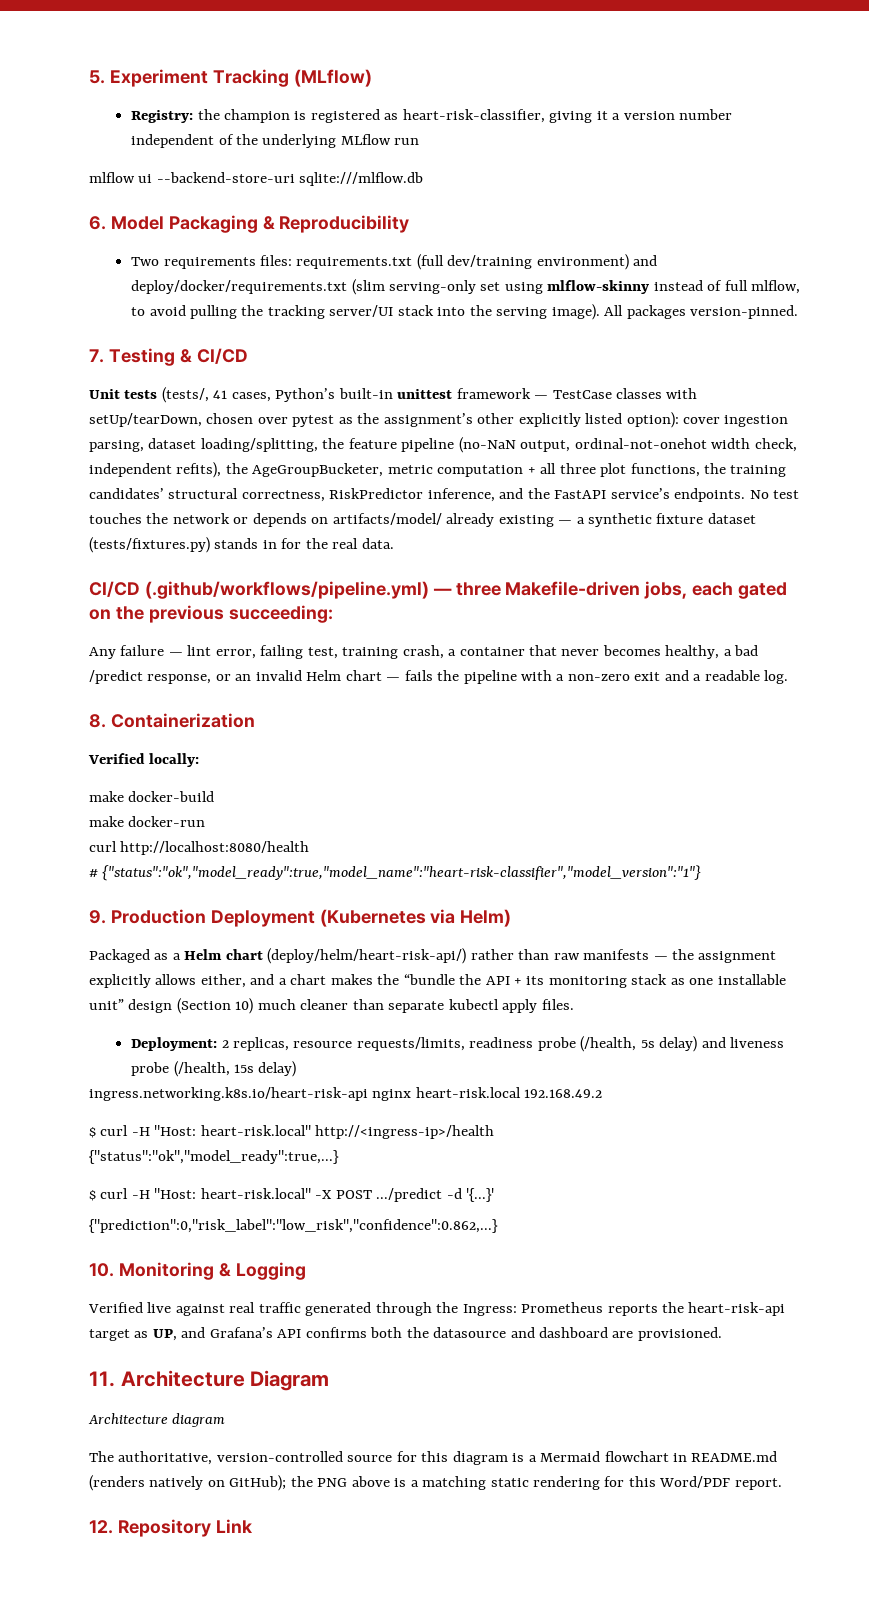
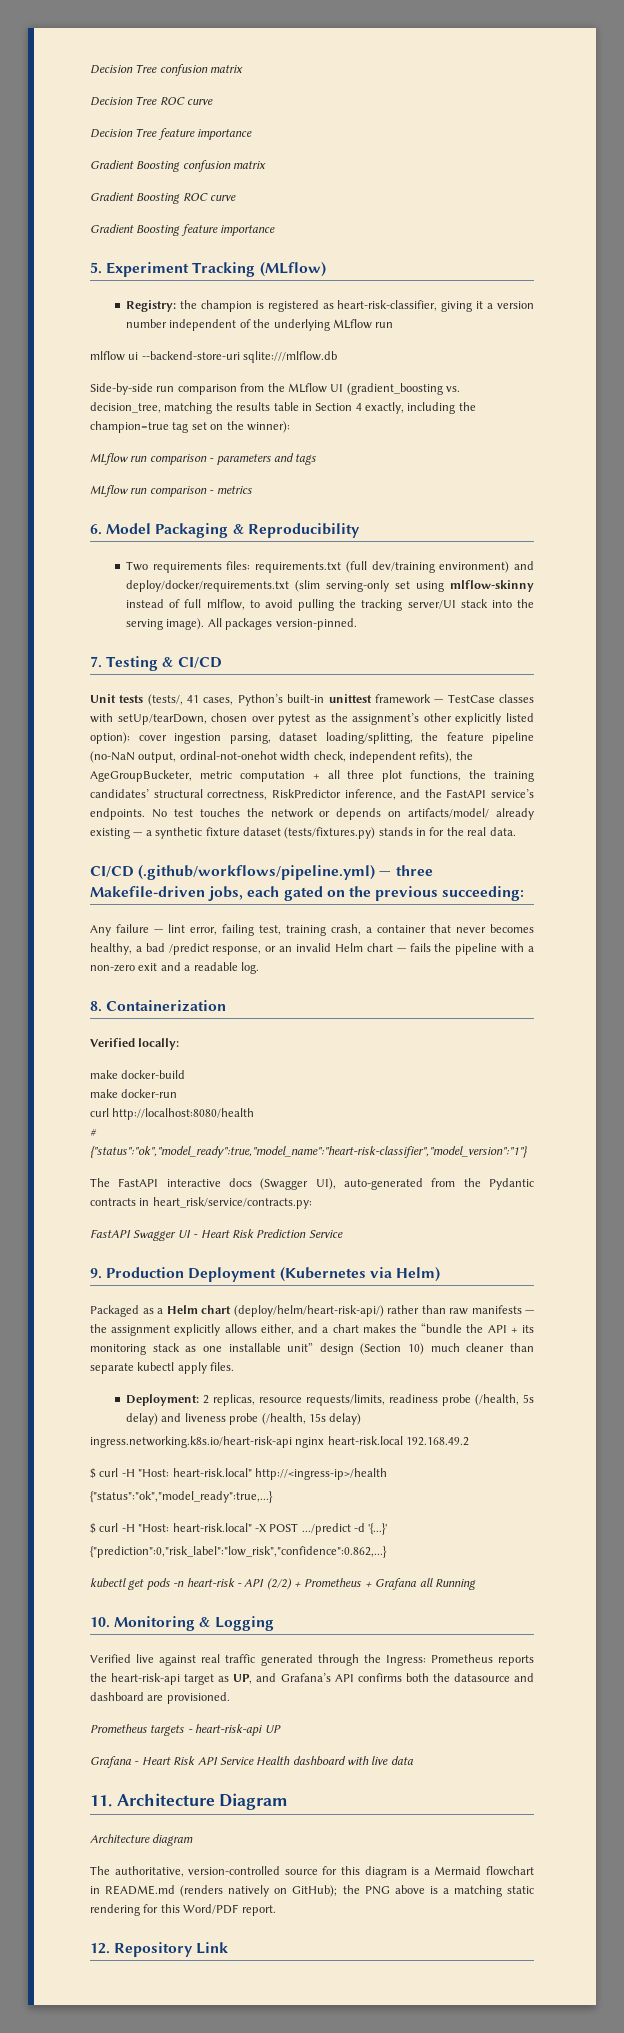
+ Decision Tree confusion matrix
+ Decision Tree ROC curve
+ Decision Tree feature importance
+ Gradient Boosting confusion matrix
+ Gradient Boosting ROC curve
+ Gradient Boosting feature importance
+ Side-by-side run comparison from the MLflow UI (gradient_boosting vs. decision_tree, matching the results table in Section 4 exactly, including the champion=true tag set on the winner):
+ MLflow run comparison - parameters and tags
+ MLflow run comparison - metrics
+ The FastAPI interactive docs (Swagger UI), auto-generated from the Pydantic contracts in heart_risk/service/contracts.py:
+ FastAPI Swagger UI - Heart Risk Prediction Service
+ kubectl get pods -n heart-risk - API (2/2) + Prometheus + Grafana all Running
+ Prometheus targets - heart-risk-api UP
+ Grafana - Heart Risk API Service Health dashboard with live data

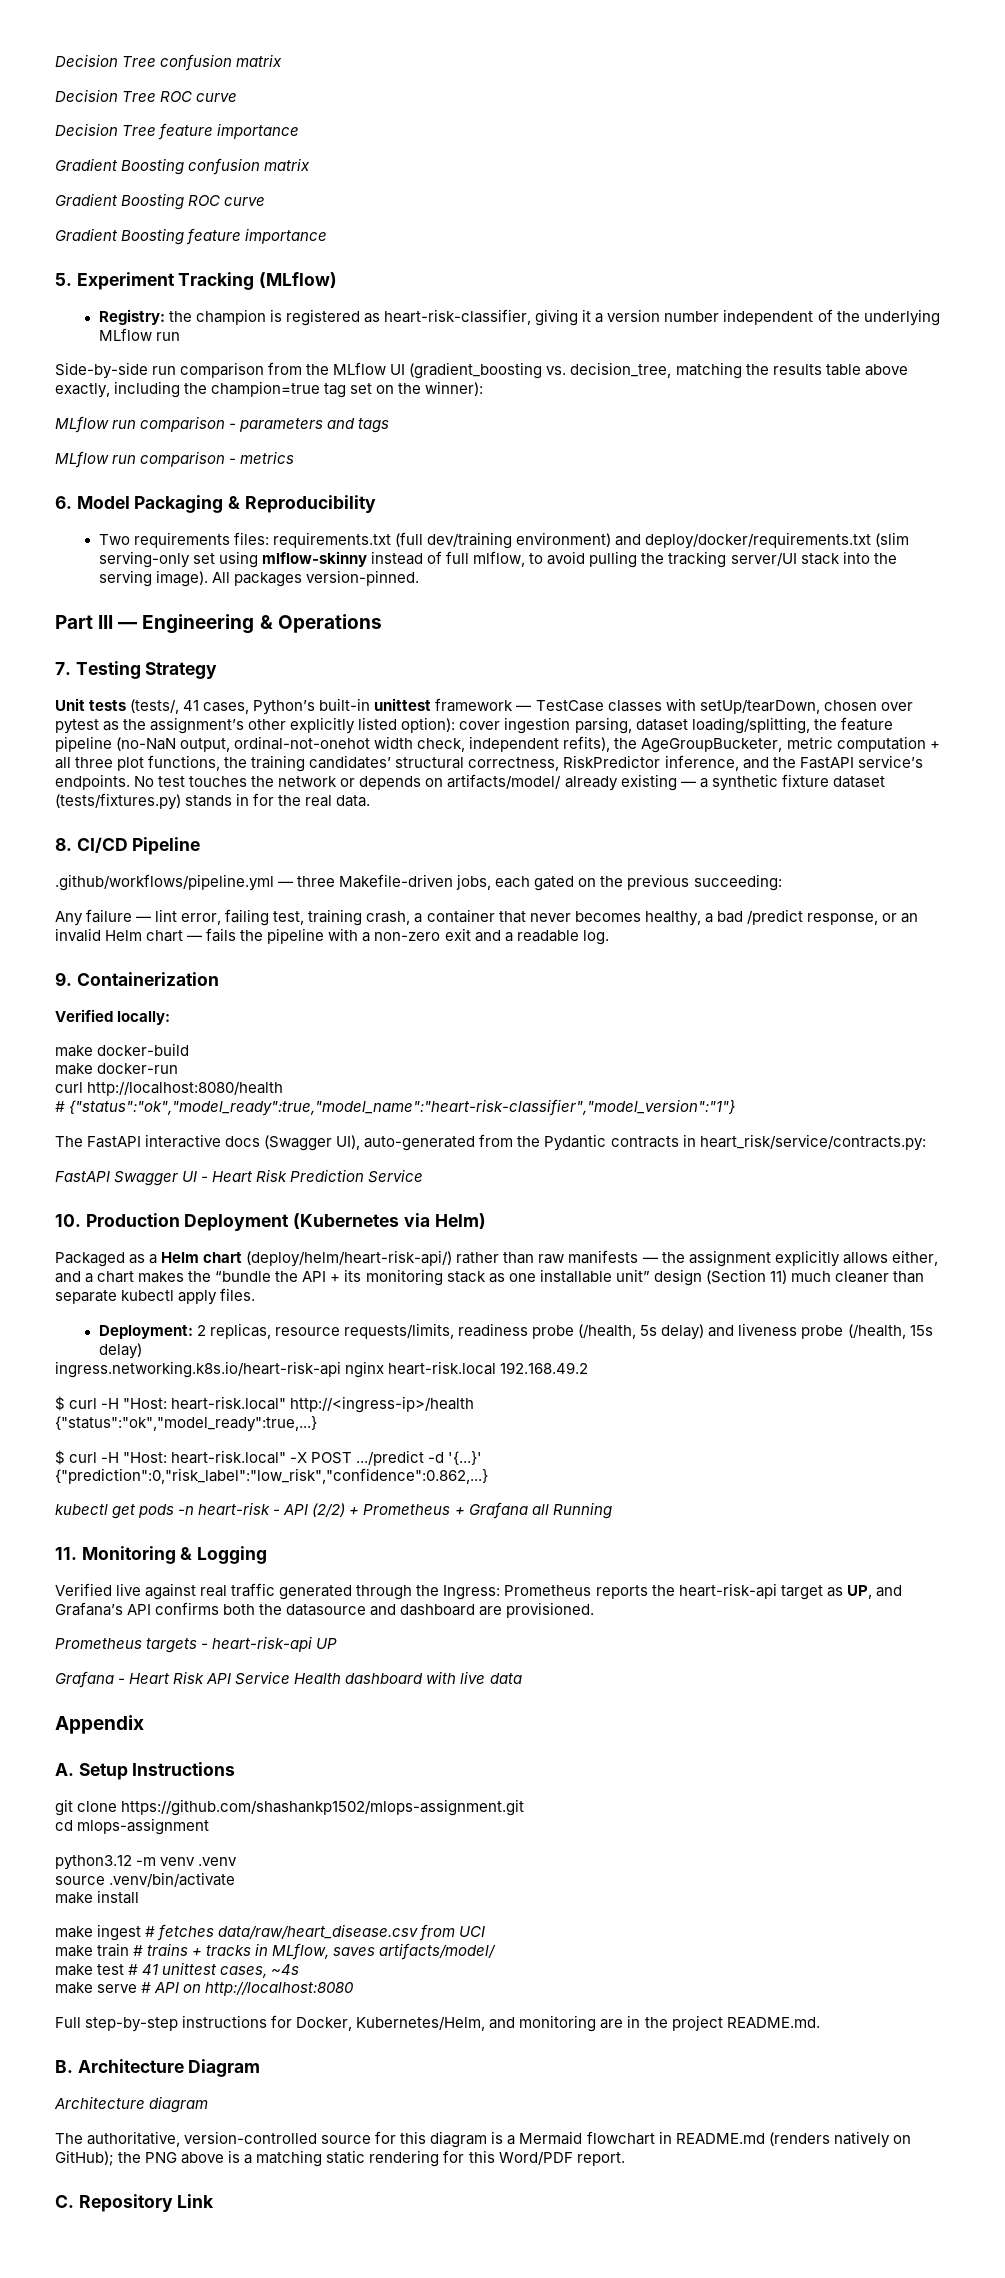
- mlflow ui --backend-store-uri sqlite:///mlflow.db
- Side-by-side run comparison from the MLflow UI (gradient_boosting vs. decision_tree, matching the results table in Section 4 exactly, including the champion=true tag set on the winner):
+ Side-by-side run comparison from the MLflow UI (gradient_boosting vs. decision_tree, matching the results table above exactly, including the champion=true tag set on the winner):
+ Part III — Engineering & Operations
- 7. Testing & CI/CD
+ 7. Testing Strategy
- CI/CD (.github/workflows/pipeline.yml) — three Makefile-driven jobs, each gated on the previous succeeding:
+ 8. CI/CD Pipeline
+ .github/workflows/pipeline.yml — three Makefile-driven jobs, each gated on the previous succeeding:
- 8. Containerization
+ 9. Containerization
- 9. Production Deployment (Kubernetes via Helm)
+ 10. Production Deployment (Kubernetes via Helm)
- Packaged as a Helm chart (deploy/helm/heart-risk-api/) rather than raw manifests — the assignment explicitly allows either, and a chart makes the “bundle the API + its monitoring stack as one installable unit” design (Section 10) much cleaner than separate kubectl apply files.
+ Packaged as a Helm chart (deploy/helm/heart-risk-api/) rather than raw manifests — the assignment explicitly allows either, and a chart makes the “bundle the API + its monitoring stack as one installable unit” design (Section 11) much cleaner than separate kubectl apply files.
- 10. Monitoring & Logging
+ 11. Monitoring & Logging
- 11. Architecture Diagram
+ Appendix
+ A. Setup Instructions
+ git clone https://github.com/shashankp1502/mlops-assignment.git
+ cd mlops-assignment
+ python3.12 -m venv .venv
+ source .venv/bin/activate
+ make install
+ make ingest # fetches data/raw/heart_disease.csv from UCI
+ make train # trains + tracks in MLflow, saves artifacts/model/
+ make test # 41 unittest cases, ~4s
+ make serve # API on http://localhost:8080
+ Full step-by-step instructions for Docker, Kubernetes/Helm, and monitoring are in the project README.md.
+ B. Architecture Diagram
- 12. Repository Link
+ C. Repository Link

